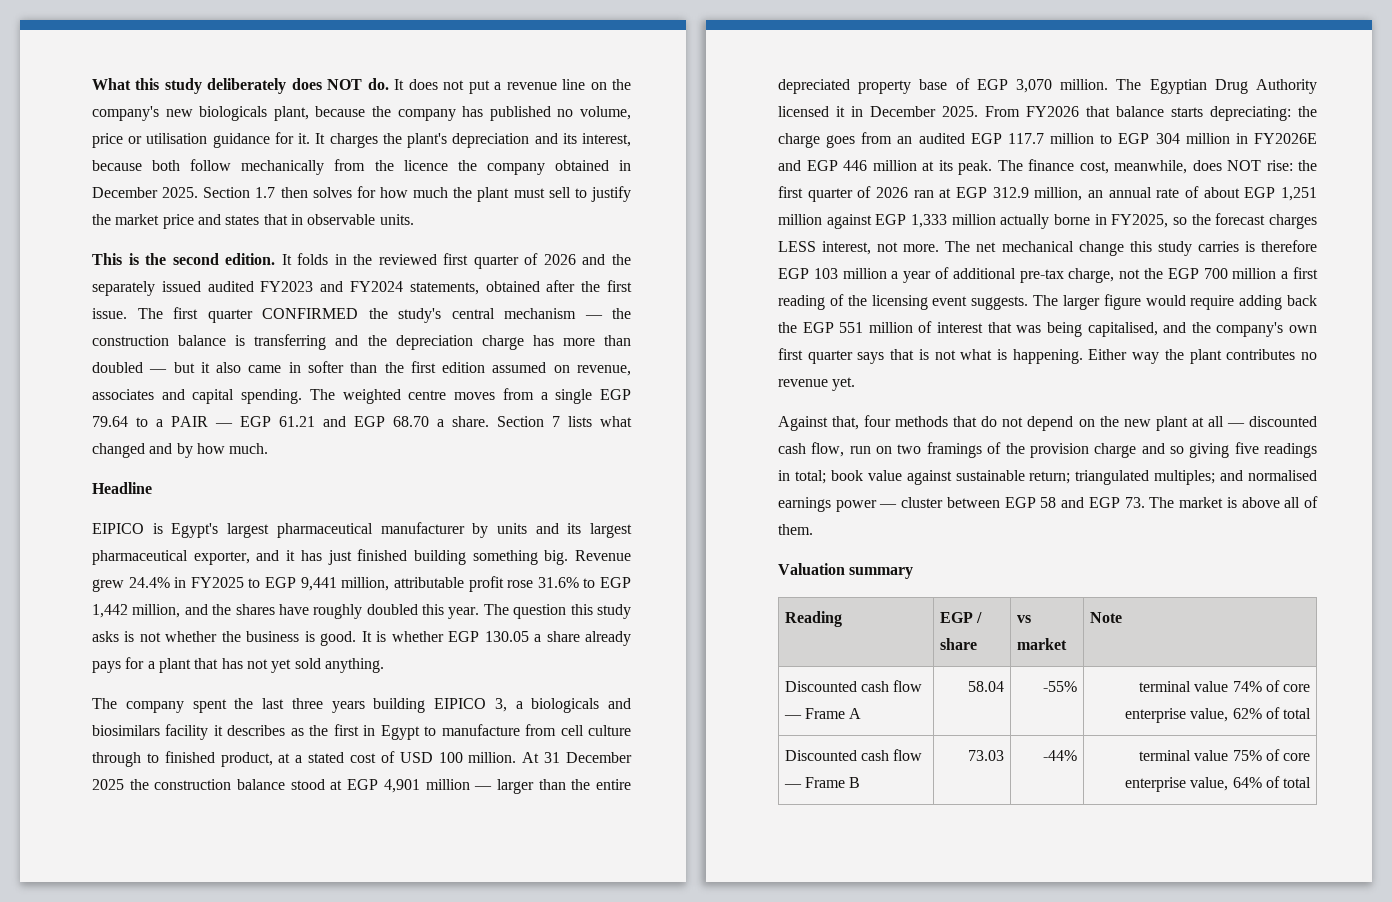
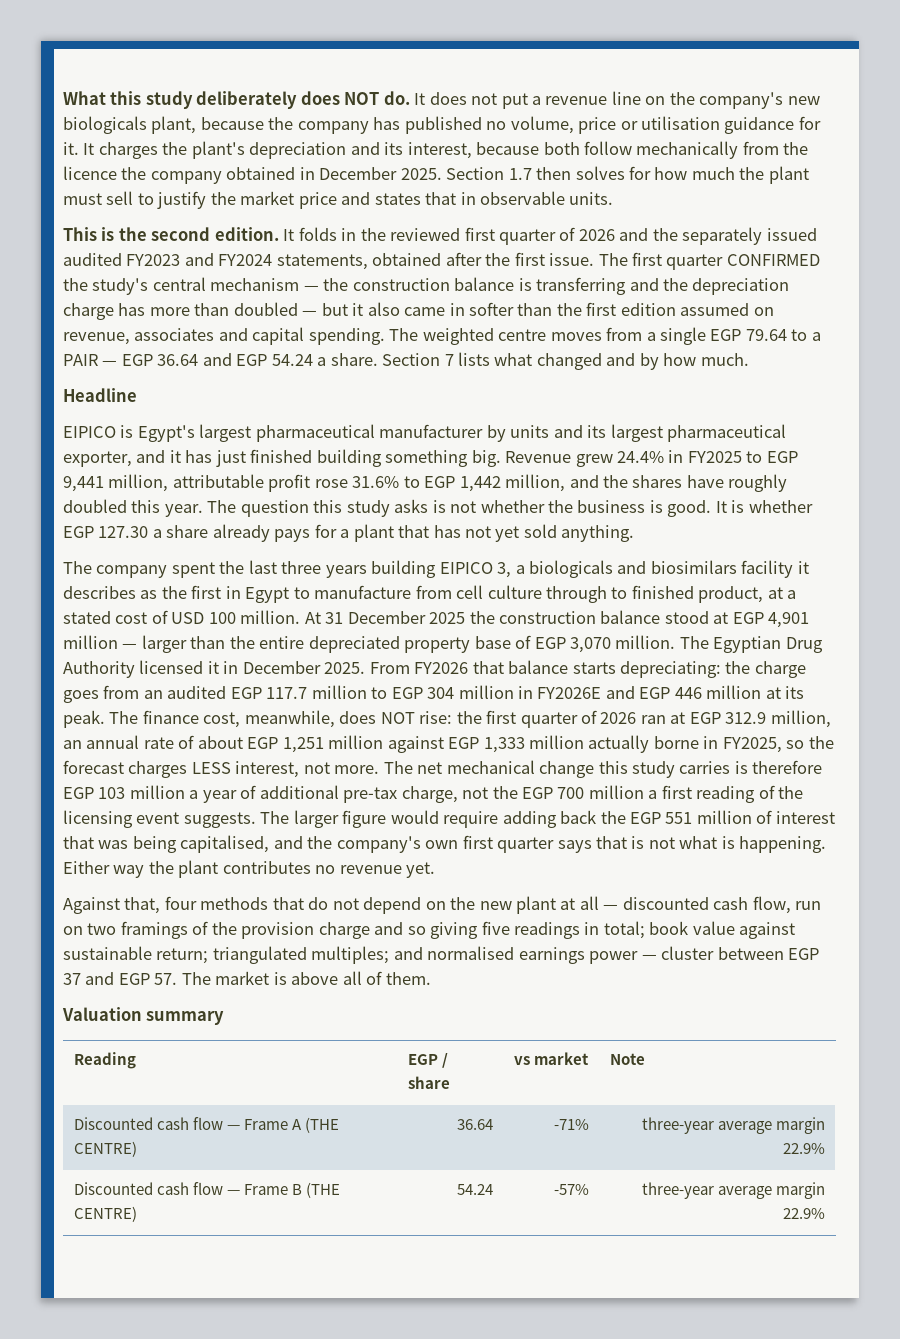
- The weighted centre moves from a single EGP 79.64 to a PAIR — EGP 61.21 and EGP 68.70 a share.
+ The weighted centre moves from a single EGP 79.64 to a PAIR — EGP 36.64 and EGP 54.24 a share.
- It is whether EGP 130.05 a share already pays for a plant that has not yet sold anything.
+ It is whether EGP 127.30 a share already pays for a plant that has not yet sold anything.
- Against that, four methods that do not depend on the new plant at all — discounted cash flow, run on two framings of the provision charge and so giving five readings in total; book value against sustainable return; triangulated multiples; and normalised earnings power — cluster between EGP 58 and EGP 73. The market is above all of them.
+ Against that, four methods that do not depend on the new plant at all — discounted cash flow, run on two framings of the provision charge and so giving five readings in total; book value against sustainable return; triangulated multiples; and normalised earnings power — cluster between EGP 37 and EGP 57. The market is above all of them.
- Discounted cash flow — Frame A | 58.04 | -55% | terminal value 74% of core enterprise value, 62% of total
+ Discounted cash flow — Frame A (THE CENTRE) | 36.64 | -71% | three-year average margin 22.9%
- Discounted cash flow — Frame B | 73.03 | -44% | terminal value 75% of core enterprise value, 64% of total
+ Discounted cash flow — Frame B (THE CENTRE) | 54.24 | -57% | three-year average margin 22.9%

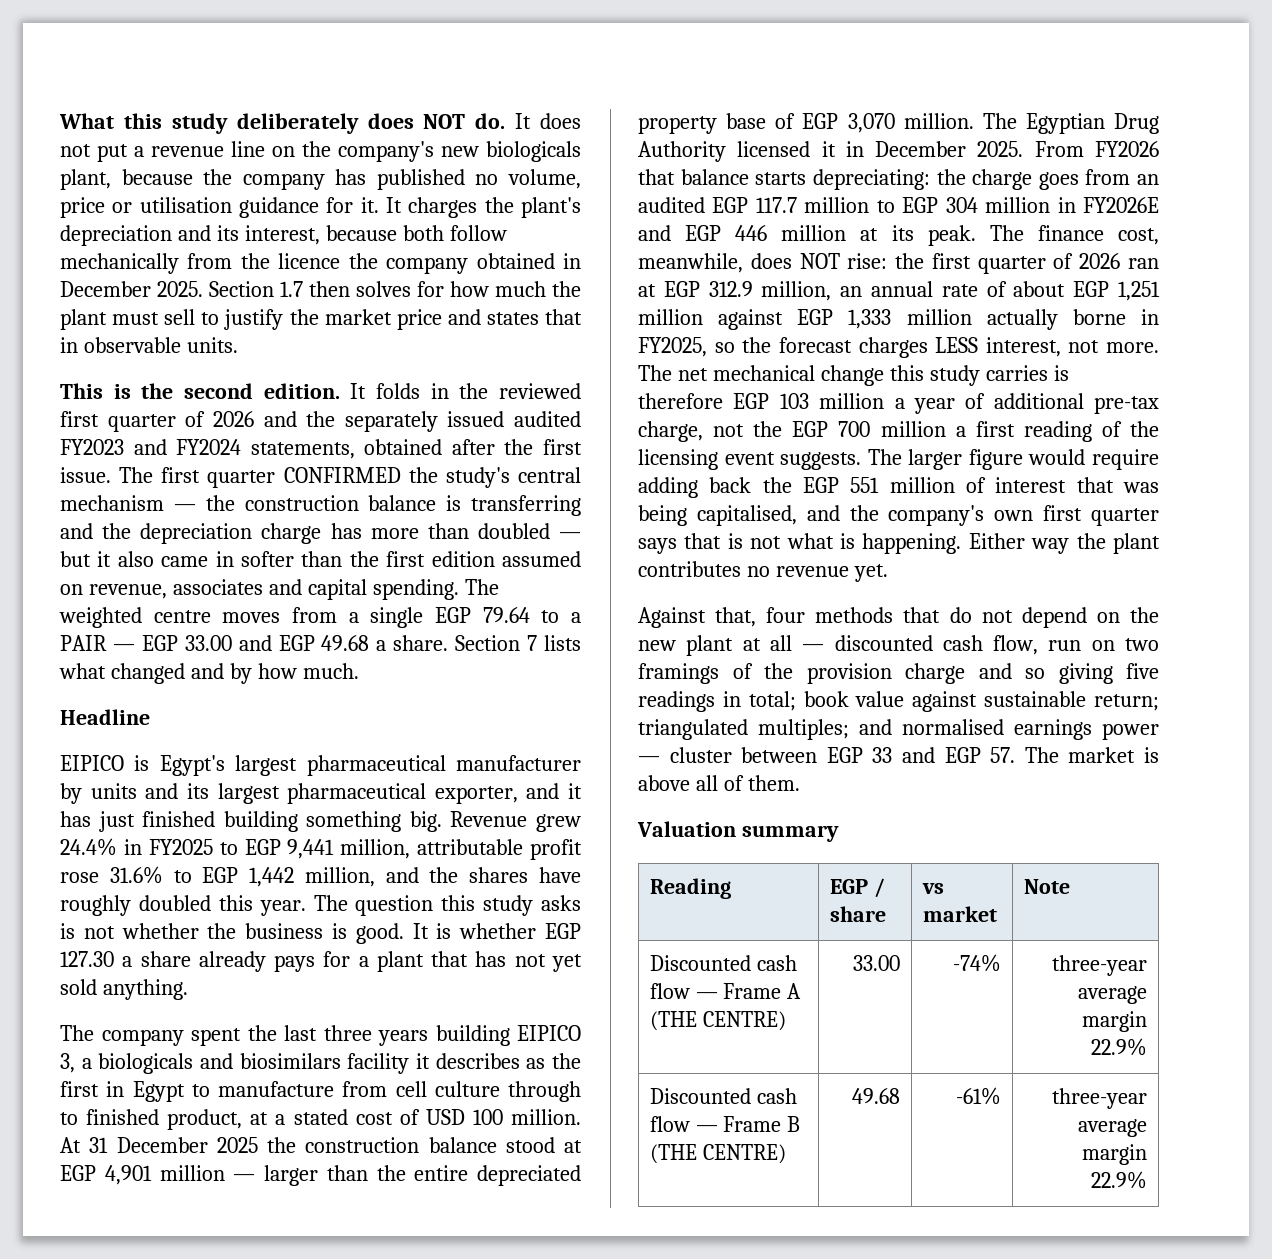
- The weighted centre moves from a single EGP 79.64 to a PAIR — EGP 36.64 and EGP 54.24 a share.
+ The weighted centre moves from a single EGP 79.64 to a PAIR — EGP 33.00 and EGP 49.68 a share.
- Against that, four methods that do not depend on the new plant at all — discounted cash flow, run on two framings of the provision charge and so giving five readings in total; book value against sustainable return; triangulated multiples; and normalised earnings power — cluster between EGP 37 and EGP 57. The market is above all of them.
+ Against that, four methods that do not depend on the new plant at all — discounted cash flow, run on two framings of the provision charge and so giving five readings in total; book value against sustainable return; triangulated multiples; and normalised earnings power — cluster between EGP 33 and EGP 57. The market is above all of them.
- Discounted cash flow — Frame A (THE CENTRE) | 36.64 | -71% | three-year average margin 22.9%
+ Discounted cash flow — Frame A (THE CENTRE) | 33.00 | -74% | three-year average margin 22.9%
- Discounted cash flow — Frame B (THE CENTRE) | 54.24 | -57% | three-year average margin 22.9%
+ Discounted cash flow — Frame B (THE CENTRE) | 49.68 | -61% | three-year average margin 22.9%

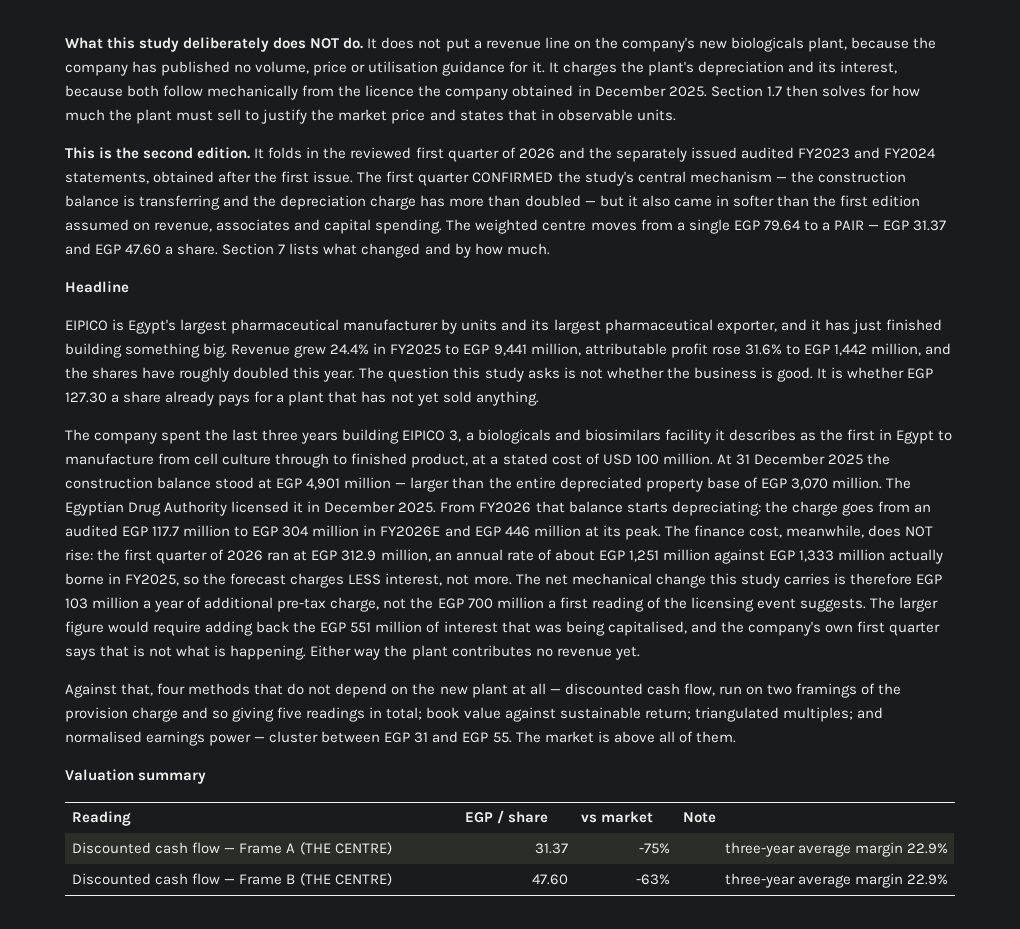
- The weighted centre moves from a single EGP 79.64 to a PAIR — EGP 33.00 and EGP 49.68 a share.
+ The weighted centre moves from a single EGP 79.64 to a PAIR — EGP 31.37 and EGP 47.60 a share.
- Against that, four methods that do not depend on the new plant at all — discounted cash flow, run on two framings of the provision charge and so giving five readings in total; book value against sustainable return; triangulated multiples; and normalised earnings power — cluster between EGP 33 and EGP 57. The market is above all of them.
+ Against that, four methods that do not depend on the new plant at all — discounted cash flow, run on two framings of the provision charge and so giving five readings in total; book value against sustainable return; triangulated multiples; and normalised earnings power — cluster between EGP 31 and EGP 55. The market is above all of them.
- Discounted cash flow — Frame A (THE CENTRE) | 33.00 | -74% | three-year average margin 22.9%
+ Discounted cash flow — Frame A (THE CENTRE) | 31.37 | -75% | three-year average margin 22.9%
- Discounted cash flow — Frame B (THE CENTRE) | 49.68 | -61% | three-year average margin 22.9%
+ Discounted cash flow — Frame B (THE CENTRE) | 47.60 | -63% | three-year average margin 22.9%

